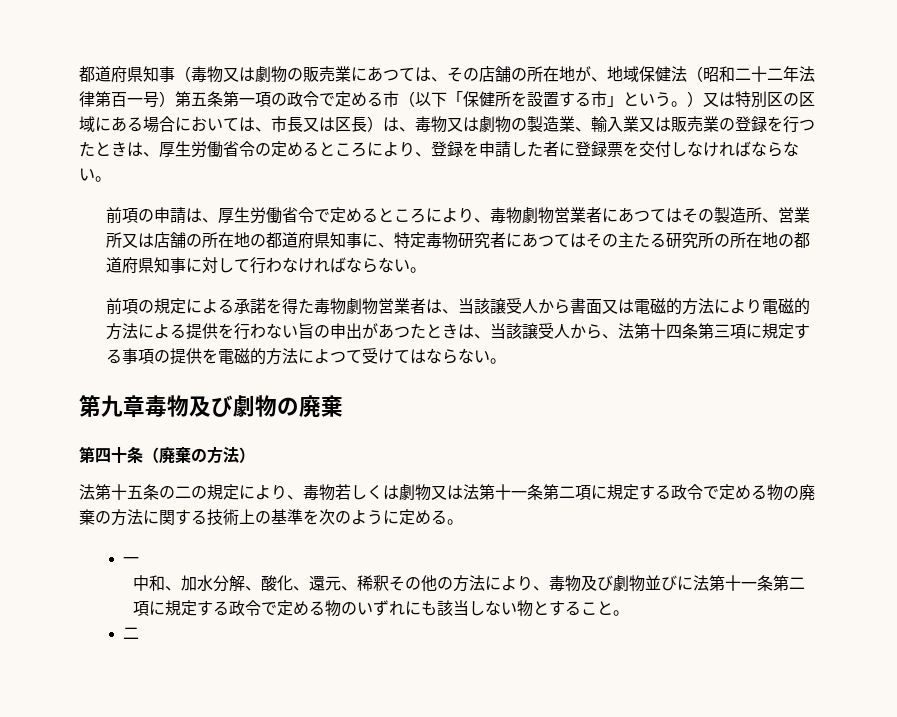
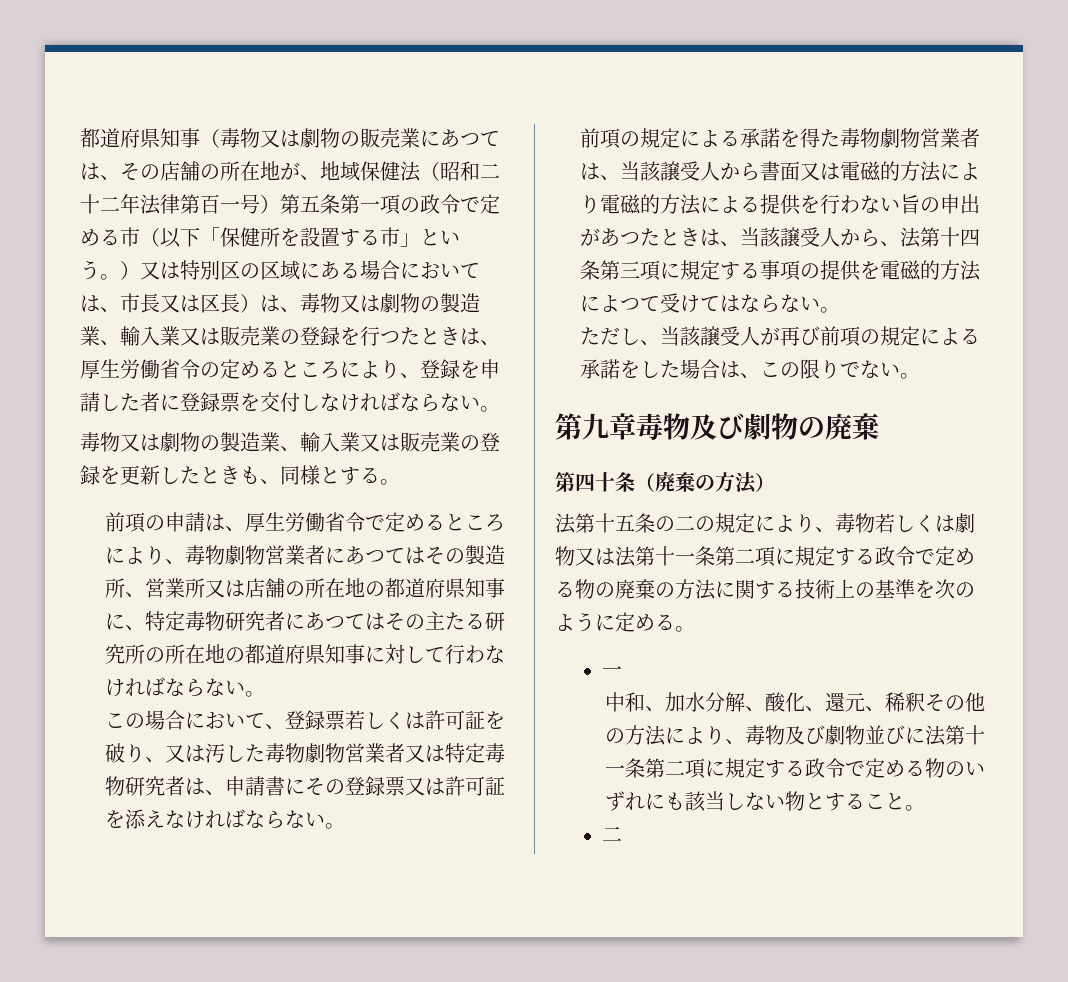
+ 毒物又は劇物の製造業、輸入業又は販売業の登録を更新したときも、同様とする。
+ この場合において、登録票若しくは許可証を破り、又は汚した毒物劇物営業者又は特定毒物研究者は、申請書にその登録票又は許可証を添えなければならない。
+ ただし、当該譲受人が再び前項の規定による承諾をした場合は、この限りでない。

